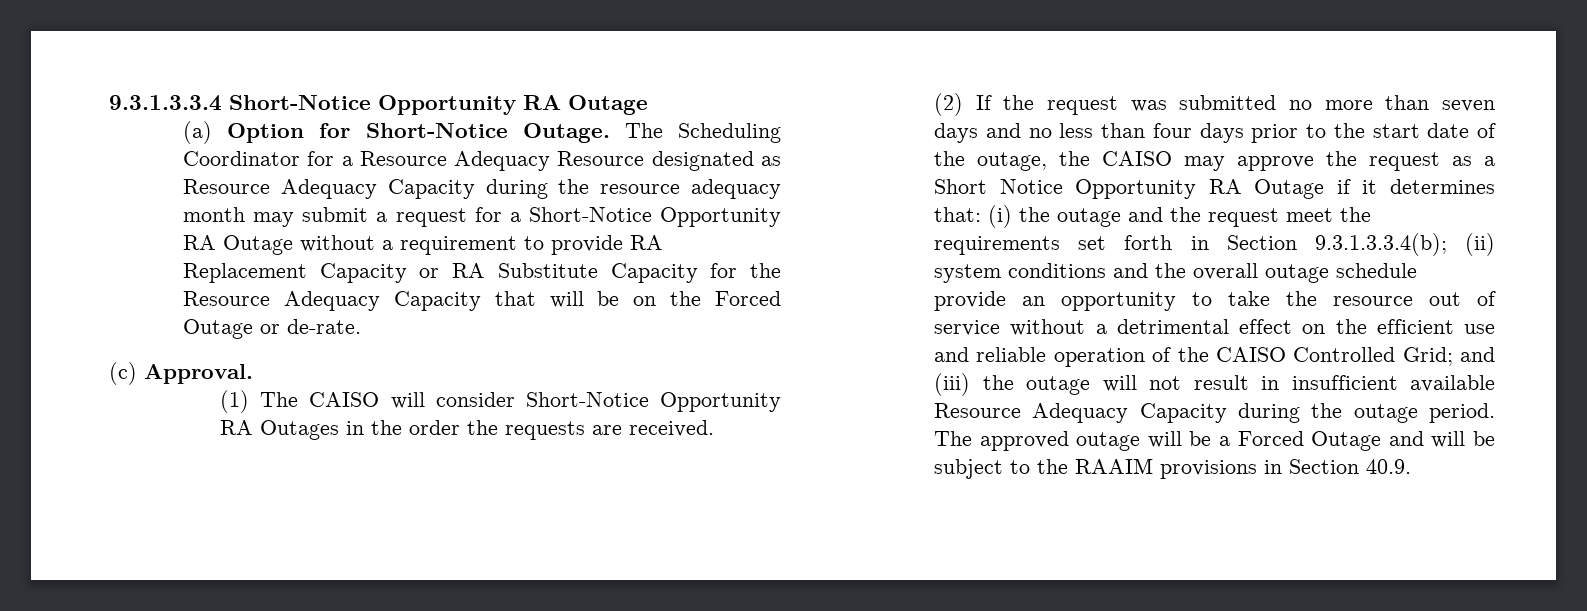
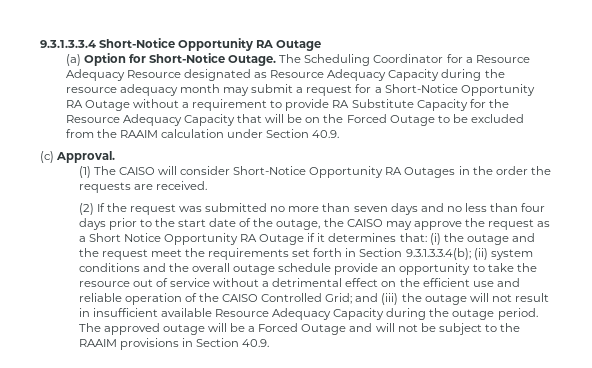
- The Scheduling Coordinator for a Resource Adequacy Resource designated as Resource Adequacy Capacity during the resource adequacy month may submit a request for a Short-Notice Opportunity RA Outage without a requirement to provide RA Replacement Capacity or RA Substitute Capacity for the Resource Adequacy Capacity that will be on the Forced Outage or de-rate.
+ The Scheduling Coordinator for a Resource Adequacy Resource designated as Resource Adequacy Capacity during the resource adequacy month may submit a request for a Short-Notice Opportunity RA Outage without a requirement to provide RA Substitute Capacity for the Resource Adequacy Capacity that will be on the Forced Outage to be excluded from the RAAIM calculation under Section 40.9.
- The approved outage will be a Forced Outage and will be subject to the RAAIM provisions in Section 40.9.
+ The approved outage will be a Forced Outage and will not be subject to the RAAIM provisions in Section 40.9.

